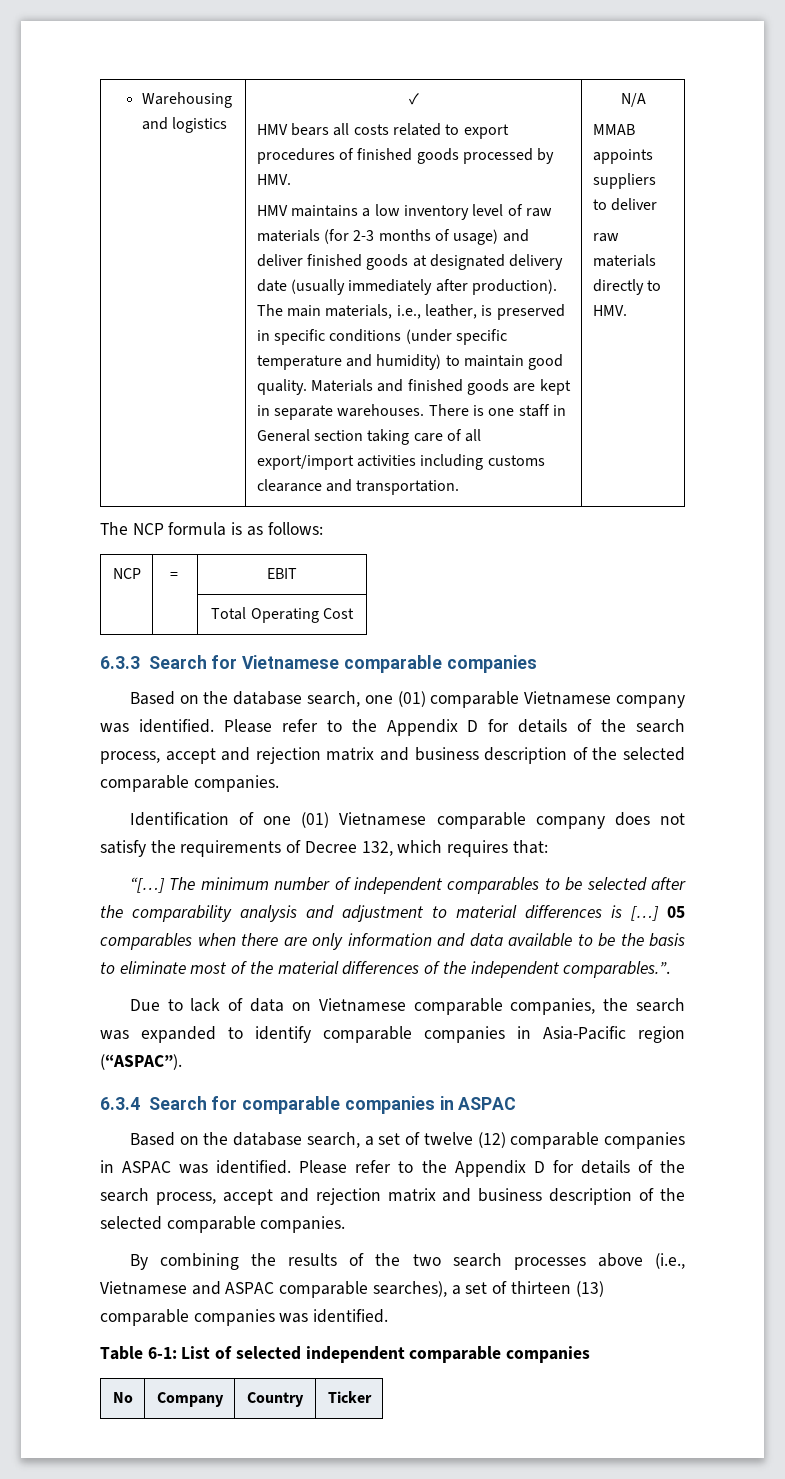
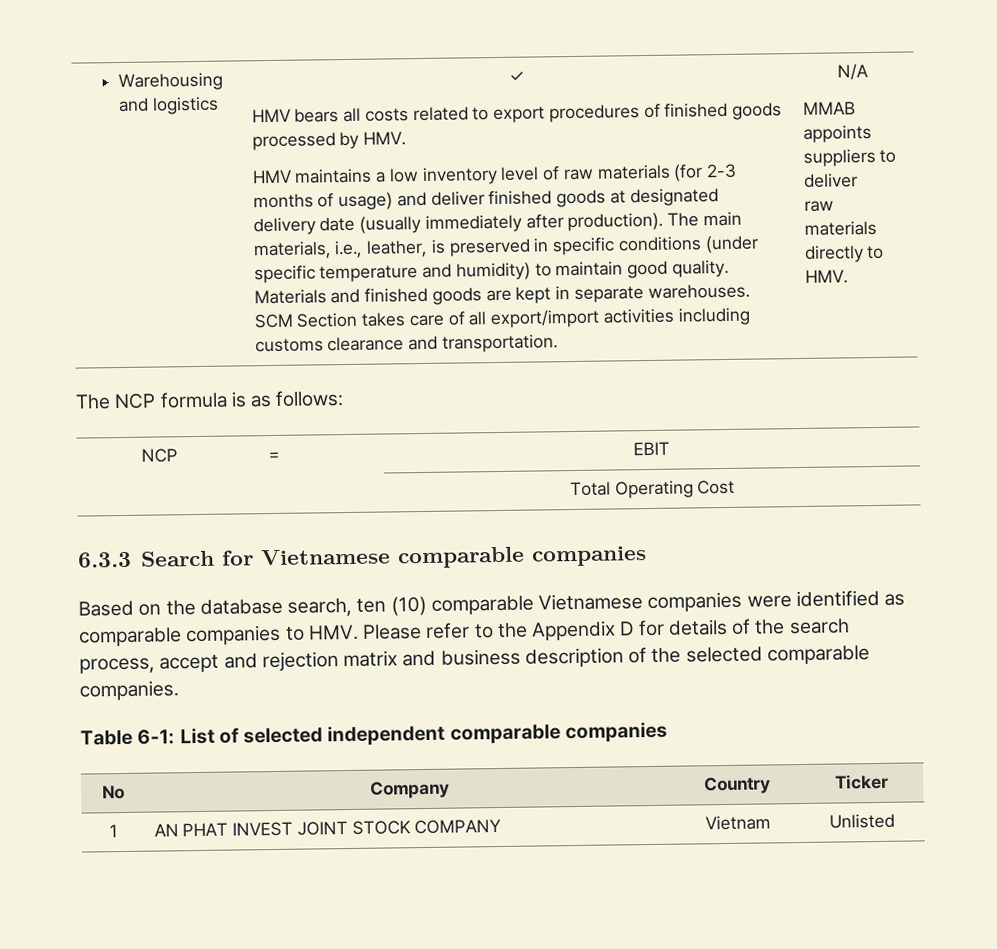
- There is one staff in General section taking care of all export/import activities including customs clearance and transportation.
+ SCM Section takes care of all export/import activities including customs clearance and transportation.
- Based on the database search, one (01) comparable Vietnamese company was identified. Please refer to the Appendix D for details of the search process, accept and rejection matrix and business description of the selected comparable companies.
+ Based on the database search, ten (10) comparable Vietnamese companies were identified as comparable companies to HMV. Please refer to the Appendix D for details of the search process, accept and rejection matrix and business description of the selected comparable companies.
- Identification of one (01) Vietnamese comparable company does not satisfy the requirements of Decree 132, which requires that:
- “[…] The minimum number of independent comparables to be selected after the comparability analysis and adjustment to material differences is […] 05 comparables when there are only information and data available to be the basis to eliminate most of the material differences of the independent comparables.”.
- Due to lack of data on Vietnamese comparable companies, the search was expanded to identify comparable companies in Asia-Pacific region (“ASPAC”).
- 6.3.4 Search for comparable companies in ASPAC
- Based on the database search, a set of twelve (12) comparable companies in ASPAC was identified. Please refer to the Appendix D for details of the search process, accept and rejection matrix and business description of the selected comparable companies.
- By combining the results of the two search processes above (i.e., Vietnamese and ASPAC comparable searches), a set of thirteen (13) comparable companies was identified.
+ 1 | AN PHAT INVEST JOINT STOCK COMPANY | Vietnam | Unlisted

